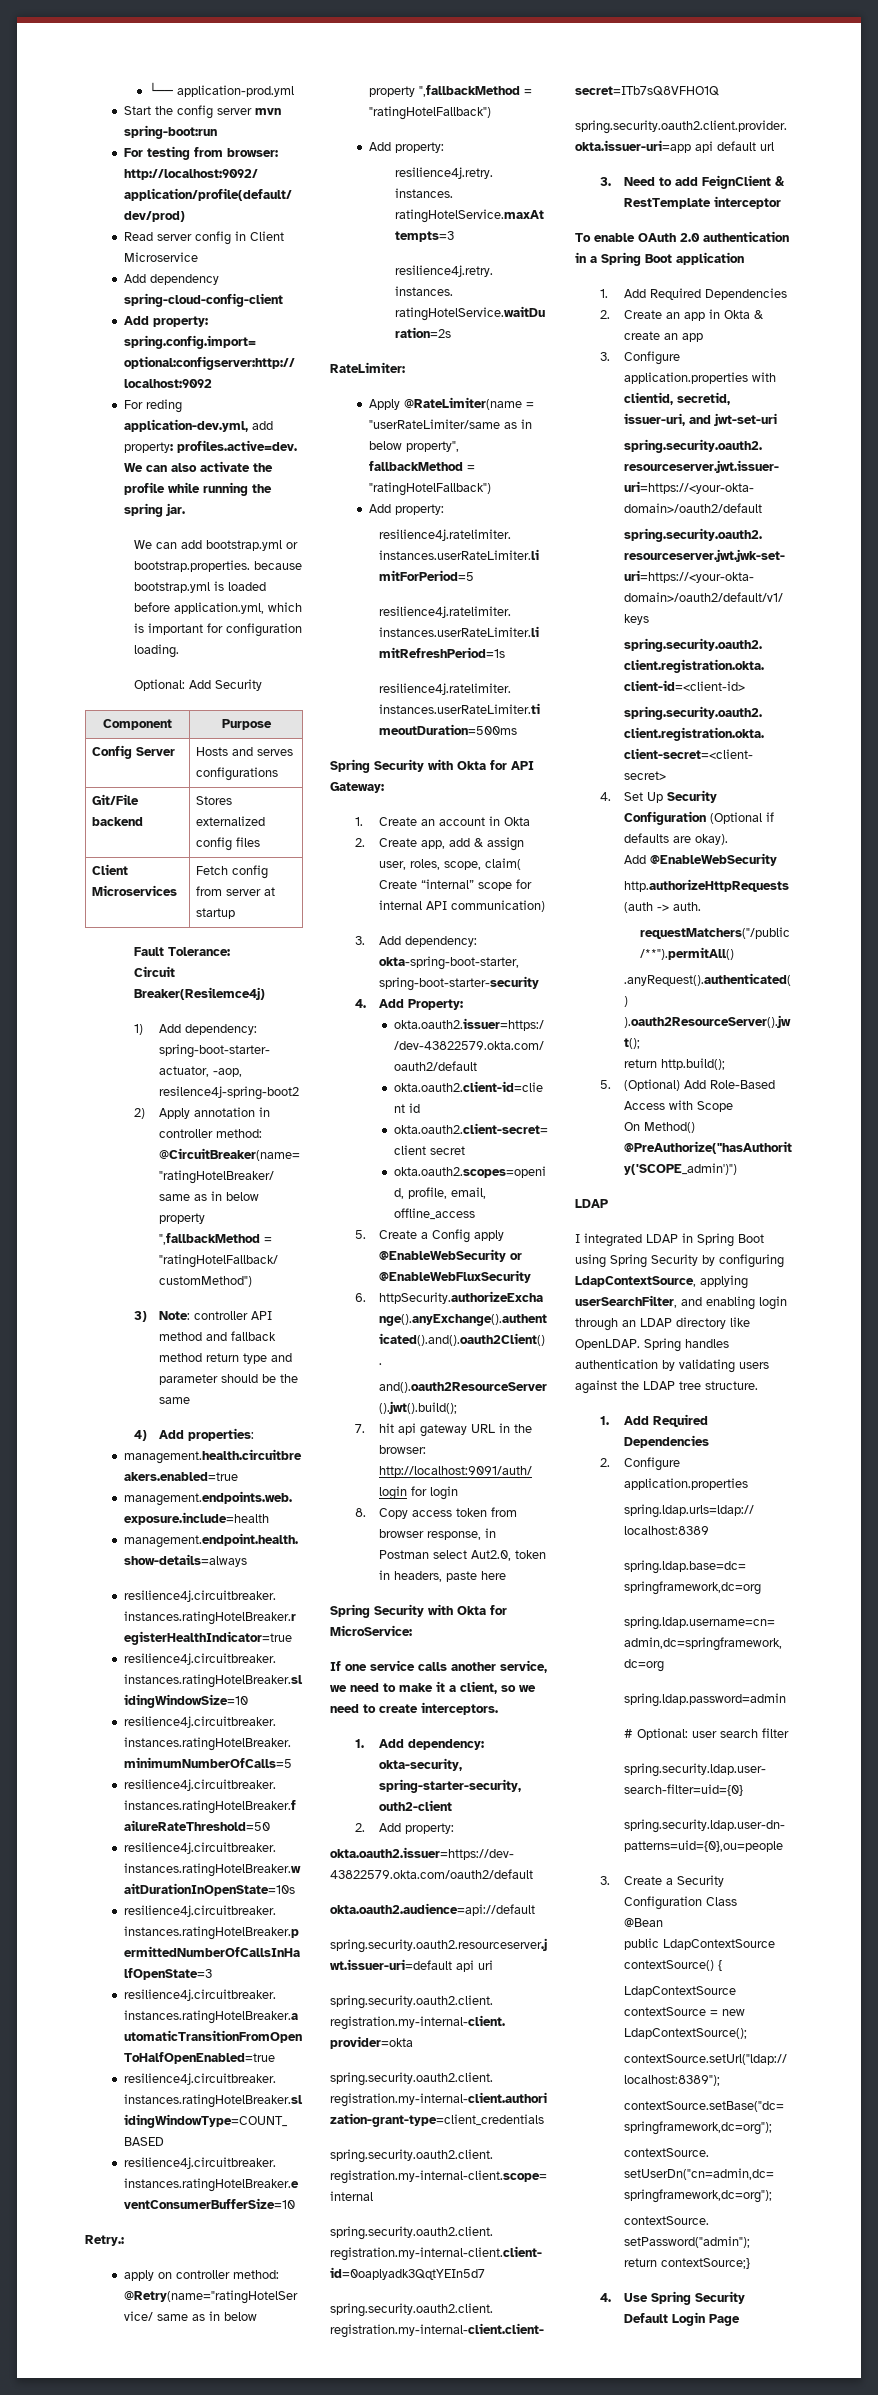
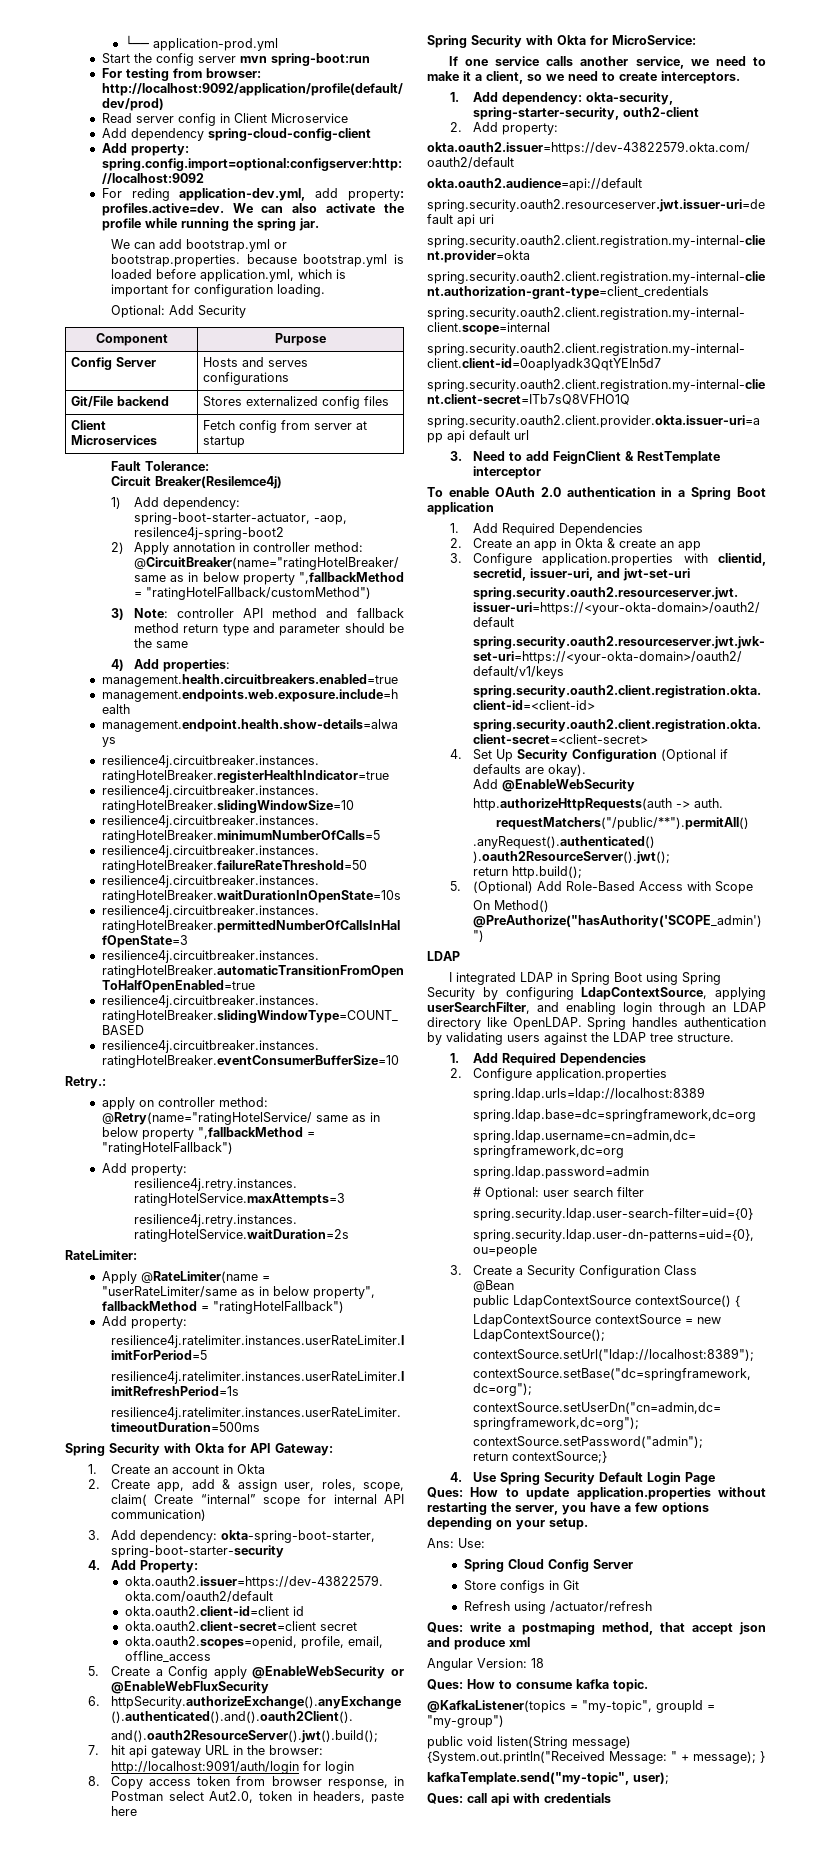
+ Ques: How to update application.properties without restarting the server, you have a few options depending on your setup.
+ Ans: Use:
+ Spring Cloud Config Server
+ Store configs in Git
+ Refresh using /actuator/refresh
+ Ques: write a postmaping method, that accept json and produce xml
+ Angular Version: 18
+ Ques: How to consume kafka topic.
+ @KafkaListener(topics = "my-topic", groupId = "my-group")
+ public void listen(String message) {System.out.println("Received Message: " + message); }
+ kafkaTemplate.send("my-topic", user);
+ Ques: call api with credentials

